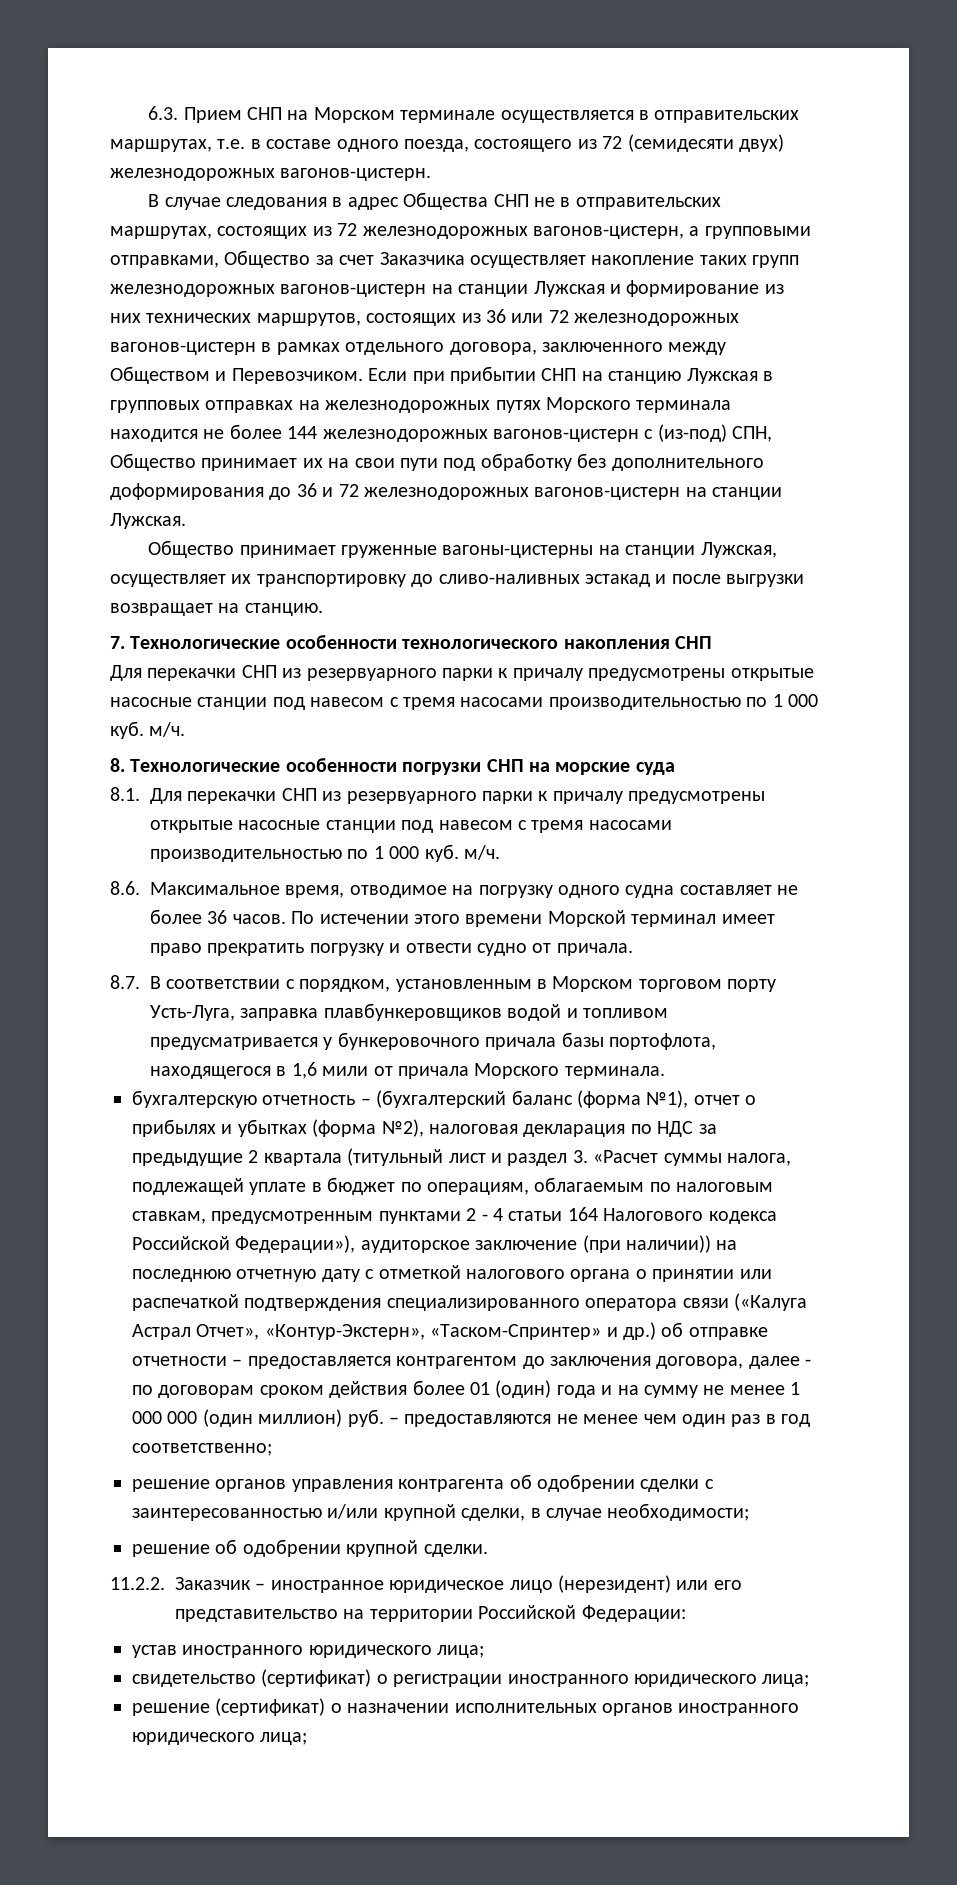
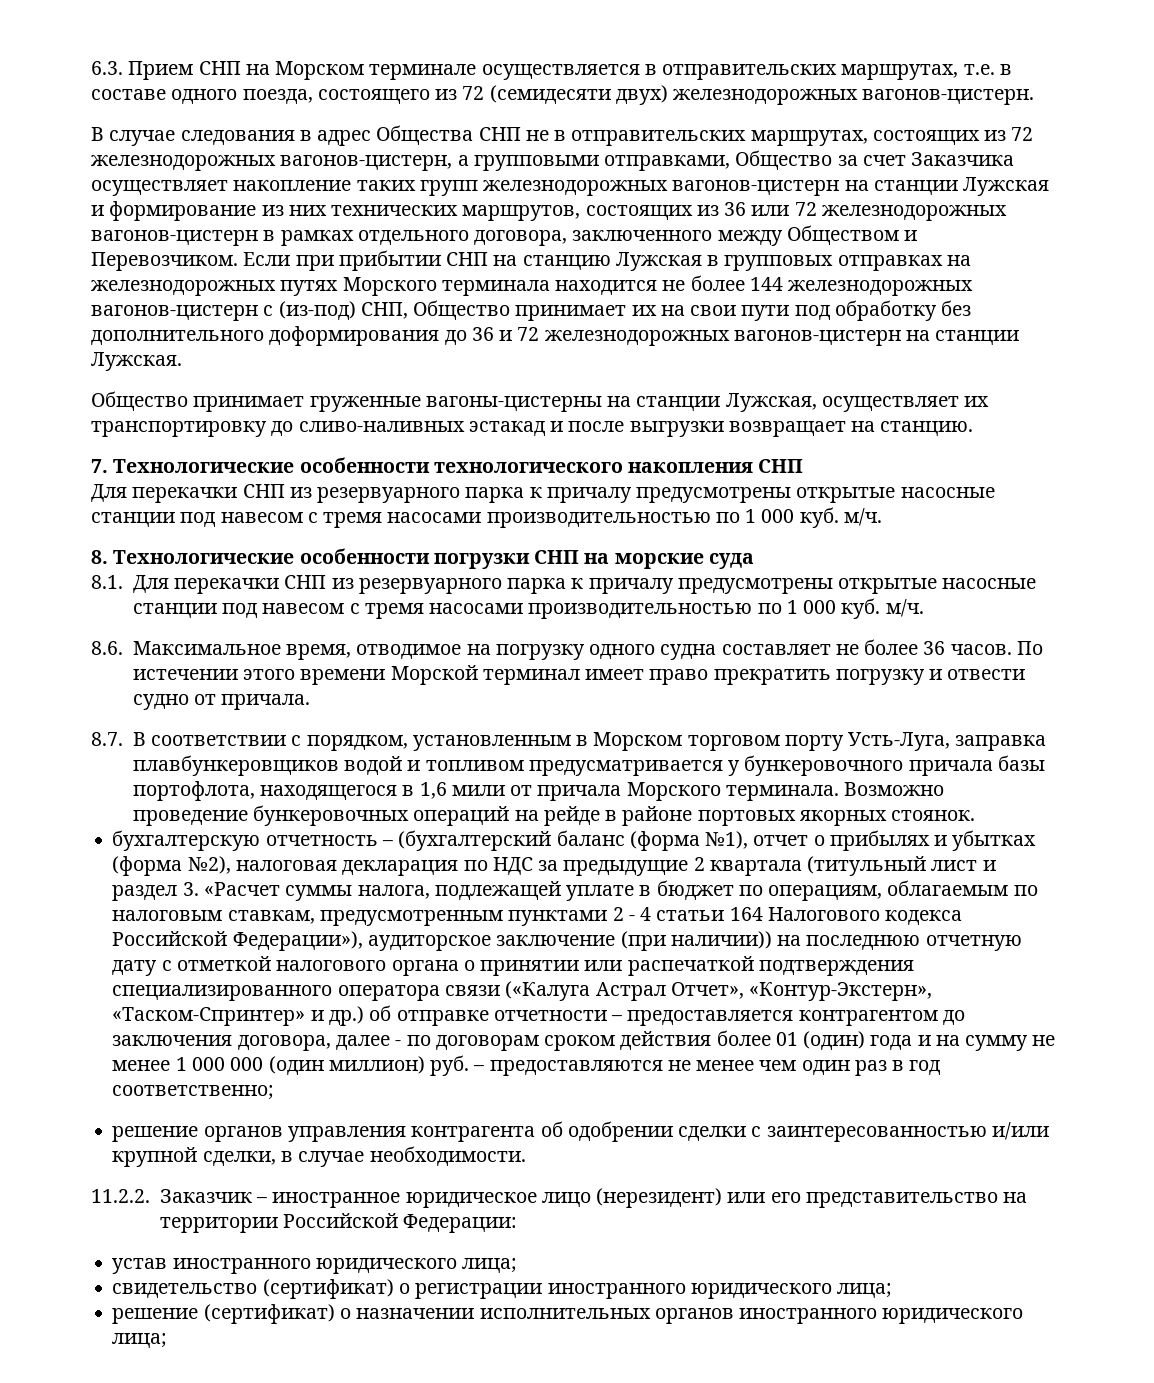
- Если при прибытии СНП на станцию Лужская в групповых отправках на железнодорожных путях Морского терминала находится не более 144 железнодорожных вагонов-цистерн с (из-под) СПН, Общество принимает их на свои пути под обработку без дополнительного доформирования до 36 и 72 железнодорожных вагонов-цистерн на станции Лужская.
+ Если при прибытии СНП на станцию Лужская в групповых отправках на железнодорожных путях Морского терминала находится не более 144 железнодорожных вагонов-цистерн с (из-под) СНП, Общество принимает их на свои пути под обработку без дополнительного доформирования до 36 и 72 железнодорожных вагонов-цистерн на станции Лужская.
  7. Технологические особенности технологического накопления СНП
- Для перекачки СНП из резервуарного парки к причалу предусмотрены открытые насосные станции под навесом с тремя насосами производительностью по 1 000 куб. м/ч.
+ Для перекачки СНП из резервуарного парка к причалу предусмотрены открытые насосные станции под навесом с тремя насосами производительностью по 1 000 куб. м/ч.
- 8.1. Для перекачки СНП из резервуарного парки к причалу предусмотрены открытые насосные станции под навесом с тремя насосами производительностью по 1 000 куб. м/ч.
+ 8.1. Для перекачки СНП из резервуарного парка к причалу предусмотрены открытые насосные станции под навесом с тремя насосами производительностью по 1 000 куб. м/ч.
+ Возможно проведение бункеровочных операций на рейде в районе портовых якорных стоянок.
- решение органов управления контрагента об одобрении сделки с заинтересованностью и/или крупной сделки, в случае необходимости;
- решение об одобрении крупной сделки.
+ решение органов управления контрагента об одобрении сделки с заинтересованностью и/или крупной сделки, в случае необходимости.

